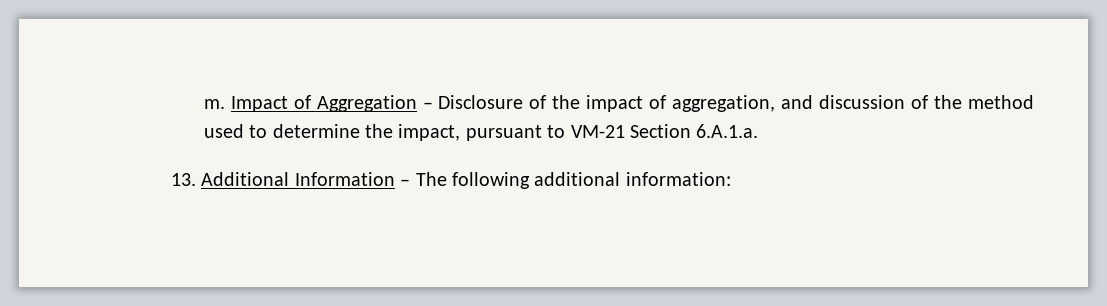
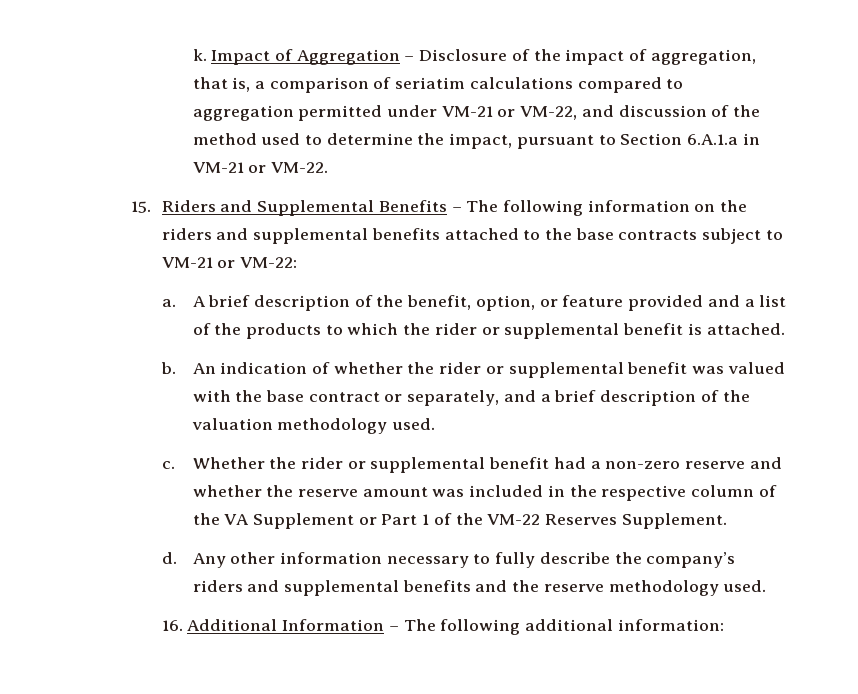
- m.
+ k.
- Impact of Aggregation – Disclosure of the impact of aggregation, and discussion of the method used to determine the impact, pursuant to VM-21 Section 6.A.1.a.
- 13. Additional Information – The following additional information:
+ Impact of Aggregation – Disclosure of the impact of aggregation, that is, a comparison of seriatim calculations compared to aggregation permitted under VM-21 or VM-22, and discussion of the method used to determine the impact, pursuant to Section 6.A.1.a in VM-21 or VM-22.
+ 15. Riders and Supplemental Benefits – The following information on the riders and supplemental benefits attached to the base contracts subject to VM-21 or VM-22:
+ a. A brief description of the benefit, option, or feature provided and a list of the products to which the rider or supplemental benefit is attached.
+ b. An indication of whether the rider or supplemental benefit was valued with the base contract or separately, and a brief description of the valuation methodology used.
+ c. Whether the rider or supplemental benefit had a non-zero reserve and whether the reserve amount was included in the respective column of the VA Supplement or Part 1 of the VM-22 Reserves Supplement.
+ d. Any other information necessary to fully describe the company’s riders and supplemental benefits and the reserve methodology used.
+ 16. Additional Information – The following additional information:

